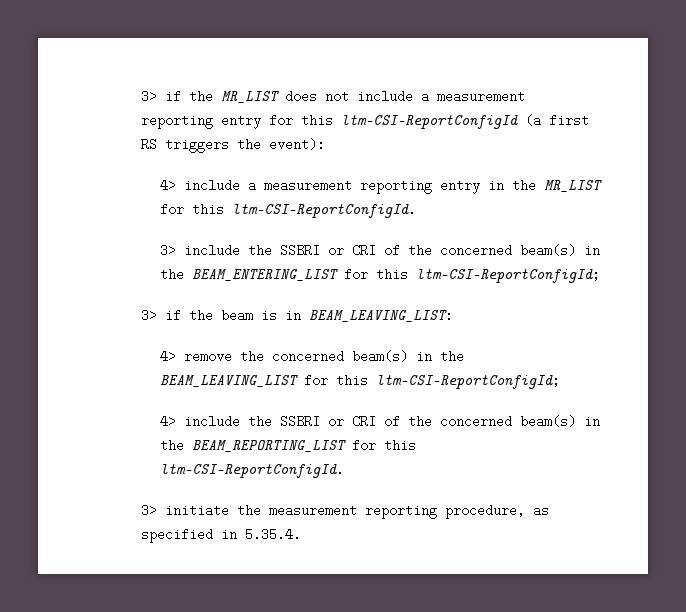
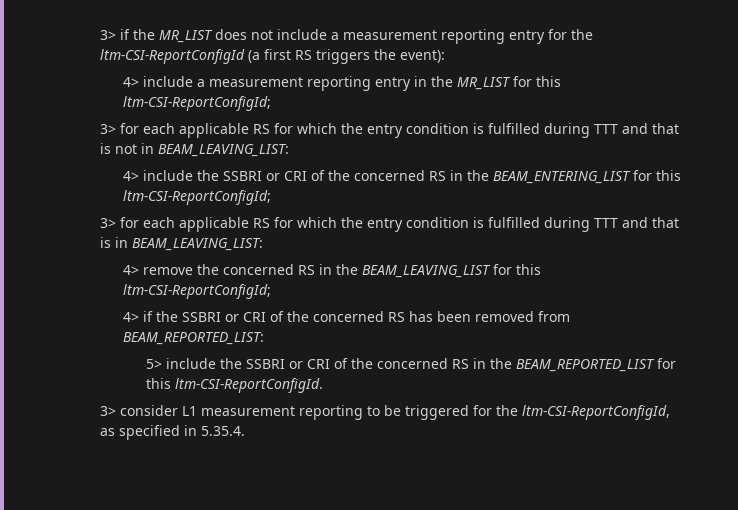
- 3> if the MR_LIST does not include a measurement reporting entry for this ltm-CSI-ReportConfigId (a first RS triggers the event):
+ 3> if the MR_LIST does not include a measurement reporting entry for the ltm-CSI-ReportConfigId (a first RS triggers the event):
- 4> include a measurement reporting entry in the MR_LIST for this ltm-CSI-ReportConfigId.
- 3> include the SSBRI or CRI of the concerned beam(s) in the BEAM_ENTERING_LIST for this ltm-CSI-ReportConfigId;
- 3> if the beam is in BEAM_LEAVING_LIST:
- 4> remove the concerned beam(s) in the BEAM_LEAVING_LIST for this ltm-CSI-ReportConfigId;
+ 4> include a measurement reporting entry in the MR_LIST for this ltm-CSI-ReportConfigId;
+ 3> for each applicable RS for which the entry condition is fulfilled during TTT and that is not in BEAM_LEAVING_LIST:
- 4> include the SSBRI or CRI of the concerned beam(s) in the BEAM_REPORTING_LIST for this ltm-CSI-ReportConfigId.
- 3> initiate the measurement reporting procedure, as specified in 5.35.4.
+ 4> include the SSBRI or CRI of the concerned RS in the BEAM_ENTERING_LIST for this ltm-CSI-ReportConfigId;
+ 3> for each applicable RS for which the entry condition is fulfilled during TTT and that is in BEAM_LEAVING_LIST:
+ 4> remove the concerned RS in the BEAM_LEAVING_LIST for this ltm-CSI-ReportConfigId;
+ 4> if the SSBRI or CRI of the concerned RS has been removed from BEAM_REPORTED_LIST:
+ 5> include the SSBRI or CRI of the concerned RS in the BEAM_REPORTED_LIST for this ltm-CSI-ReportConfigId.
+ 3> consider L1 measurement reporting to be triggered for the ltm-CSI-ReportConfigId, as specified in 5.35.4.

